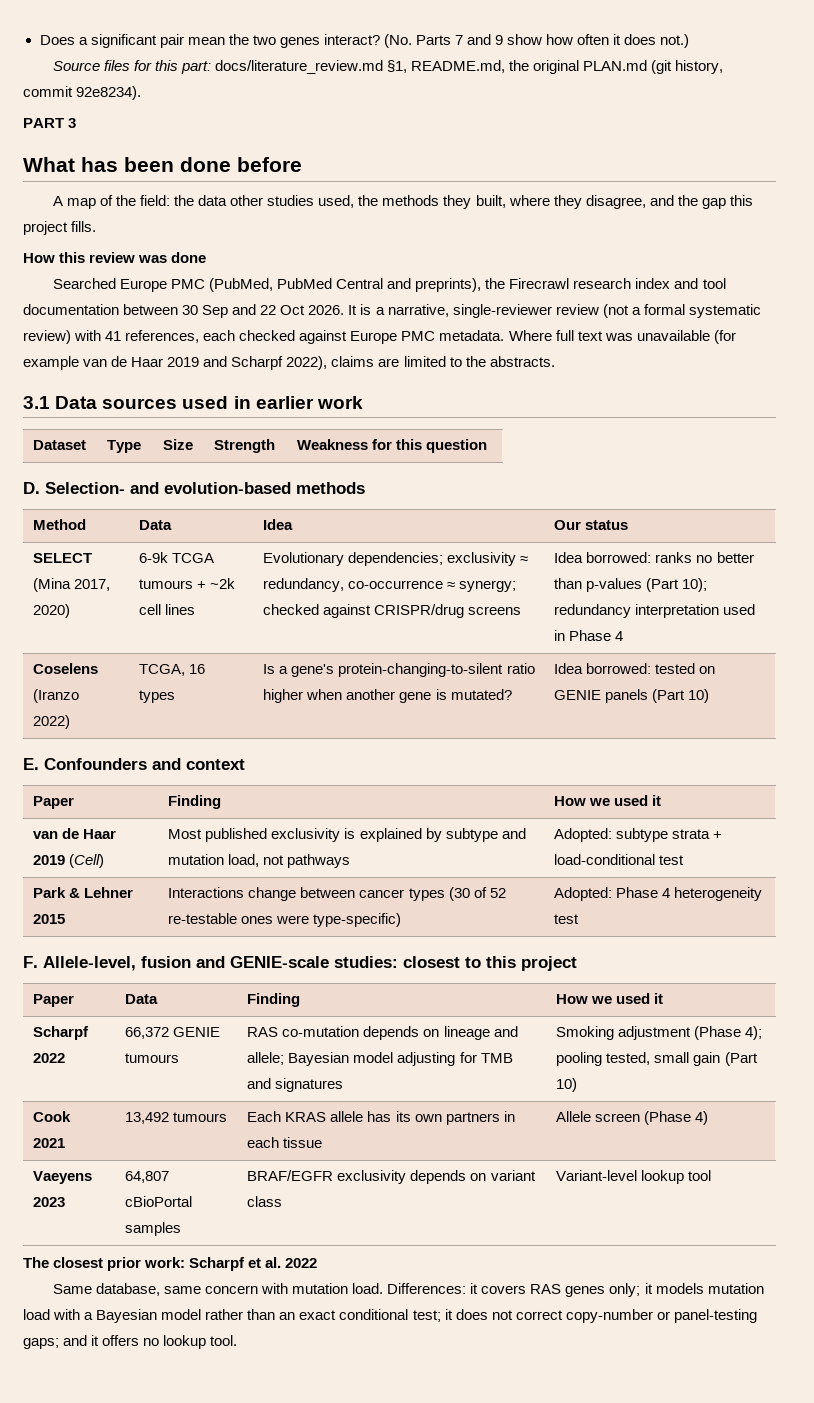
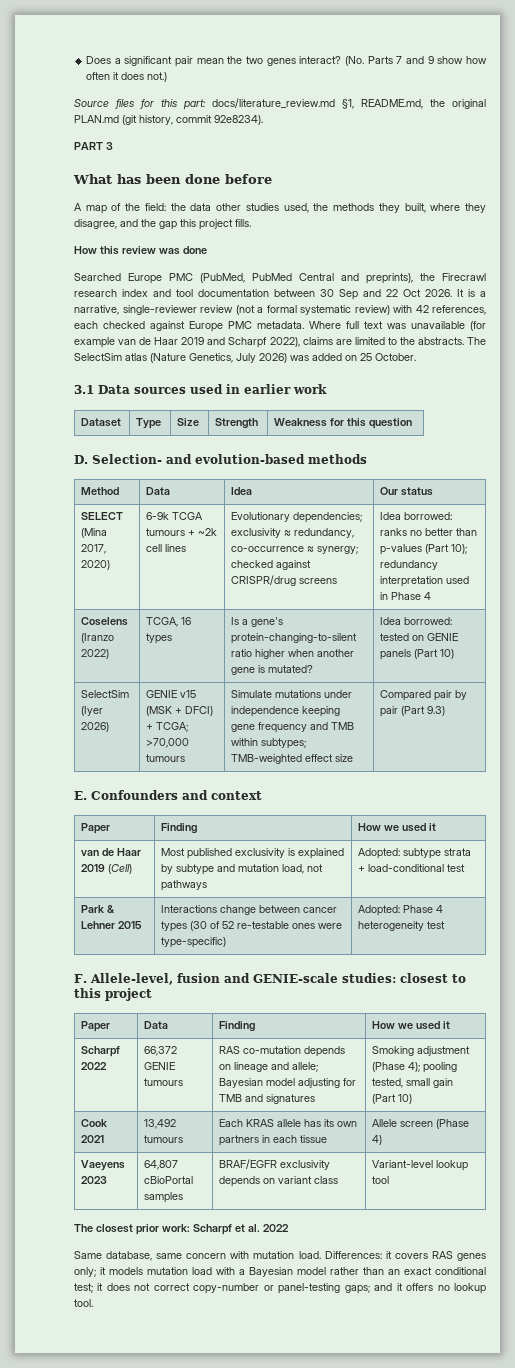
- It is a narrative, single-reviewer review (not a formal systematic review) with 41 references, each checked against Europe PMC metadata.
+ It is a narrative, single-reviewer review (not a formal systematic review) with 42 references, each checked against Europe PMC metadata.
+ The SelectSim atlas (Nature Genetics, July 2026) was added on 25 October.
+ SelectSim (Iyer 2026) | GENIE v15 (MSK + DFCI) + TCGA; >70,000 tumours | Simulate mutations under independence keeping gene frequency and TMB within subtypes; TMB-weighted effect size | Compared pair by pair (Part 9.3)

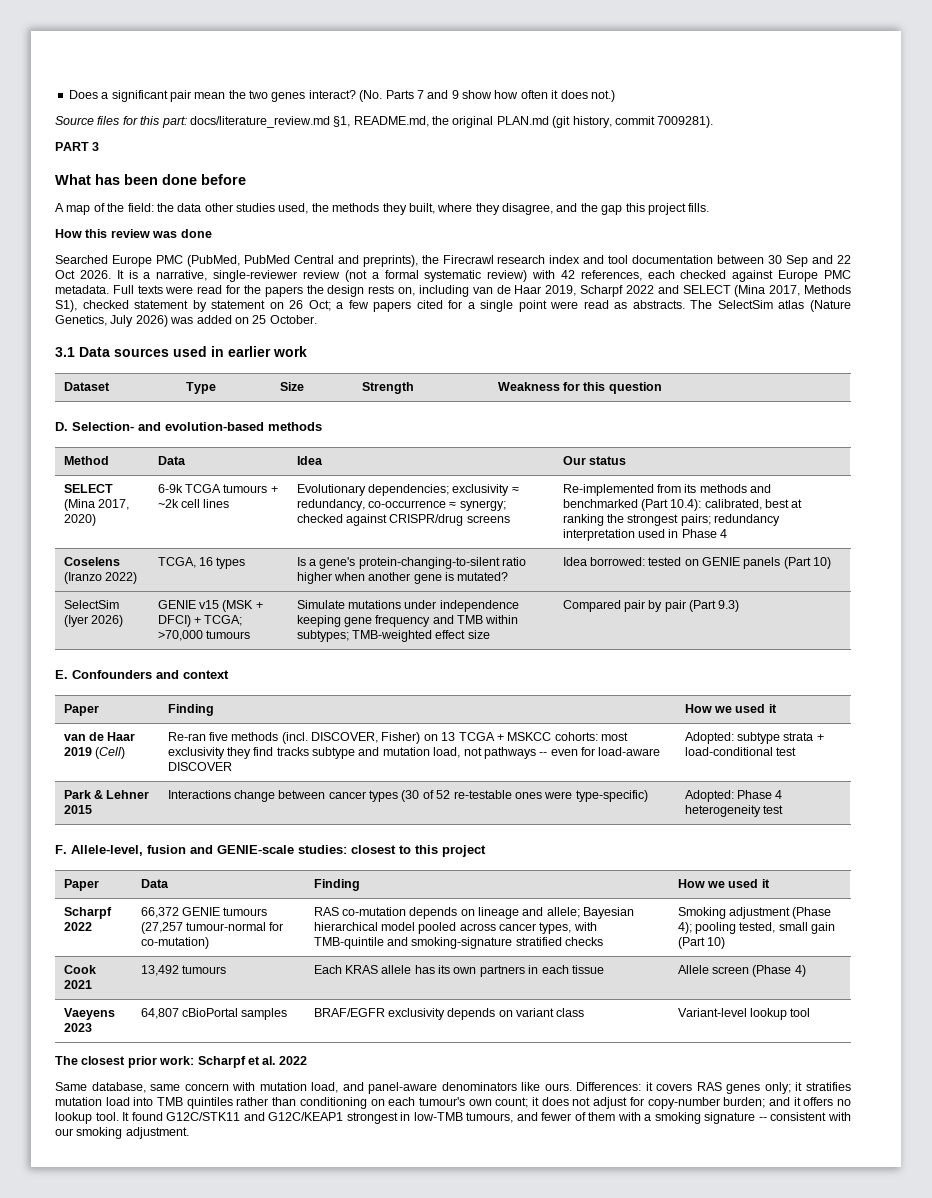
- Source files for this part: docs/literature_review.md §1, README.md, the original PLAN.md (git history, commit 92e8234).
+ Source files for this part: docs/literature_review.md §1, README.md, the original PLAN.md (git history, commit 7009281).
- Where full text was unavailable (for example van de Haar 2019 and Scharpf 2022), claims are limited to the abstracts.
+ Full texts were read for the papers the design rests on, including van de Haar 2019, Scharpf 2022 and SELECT (Mina 2017, Methods S1), checked statement by statement on 26 Oct; a few papers cited for a single point were read as abstracts.
- Idea borrowed: ranks no better than p-values (Part 10); redundancy interpretation used in Phase 4
+ Re-implemented from its methods and benchmarked (Part 10.4): calibrated, best at ranking the strongest pairs; redundancy interpretation used in Phase 4
- van de Haar 2019 (Cell) | Most published exclusivity is explained by subtype and mutation load, not pathways | Adopted: subtype strata + load-conditional test
+ van de Haar 2019 (Cell) | Re-ran five methods (incl. DISCOVER, Fisher) on 13 TCGA + MSKCC cohorts: most exclusivity they find tracks subtype and mutation load, not pathways -- even for load-aware DISCOVER | Adopted: subtype strata + load-conditional test
- Scharpf 2022 | 66,372 GENIE tumours | RAS co-mutation depends on lineage and allele; Bayesian model adjusting for TMB and signatures | Smoking adjustment (Phase 4); pooling tested, small gain (Part 10)
+ Scharpf 2022 | 66,372 GENIE tumours (27,257 tumour-normal for co-mutation) | RAS co-mutation depends on lineage and allele; Bayesian hierarchical model pooled across cancer types, with TMB-quintile and smoking-signature stratified checks | Smoking adjustment (Phase 4); pooling tested, small gain (Part 10)
- Same database, same concern with mutation load.
+ Same database, same concern with mutation load, and panel-aware denominators like ours.
- Differences: it covers RAS genes only; it models mutation load with a Bayesian model rather than an exact conditional test; it does not correct copy-number or panel-testing gaps; and it offers no lookup tool.
+ Differences: it covers RAS genes only; it stratifies mutation load into TMB quintiles rather than conditioning on each tumour's own count; it does not adjust for copy-number burden; and it offers no lookup tool.
+ It found G12C/STK11 and G12C/KEAP1 strongest in low-TMB tumours, and fewer of them with a smoking signature -- consistent with our smoking adjustment.

